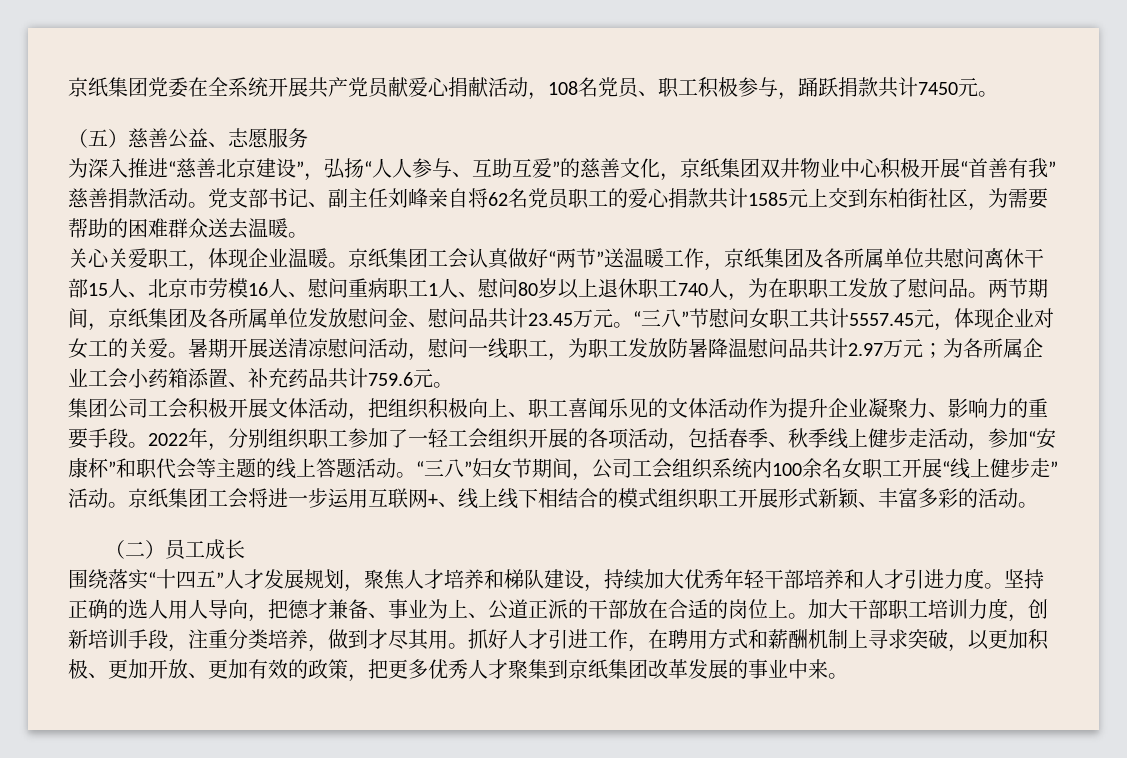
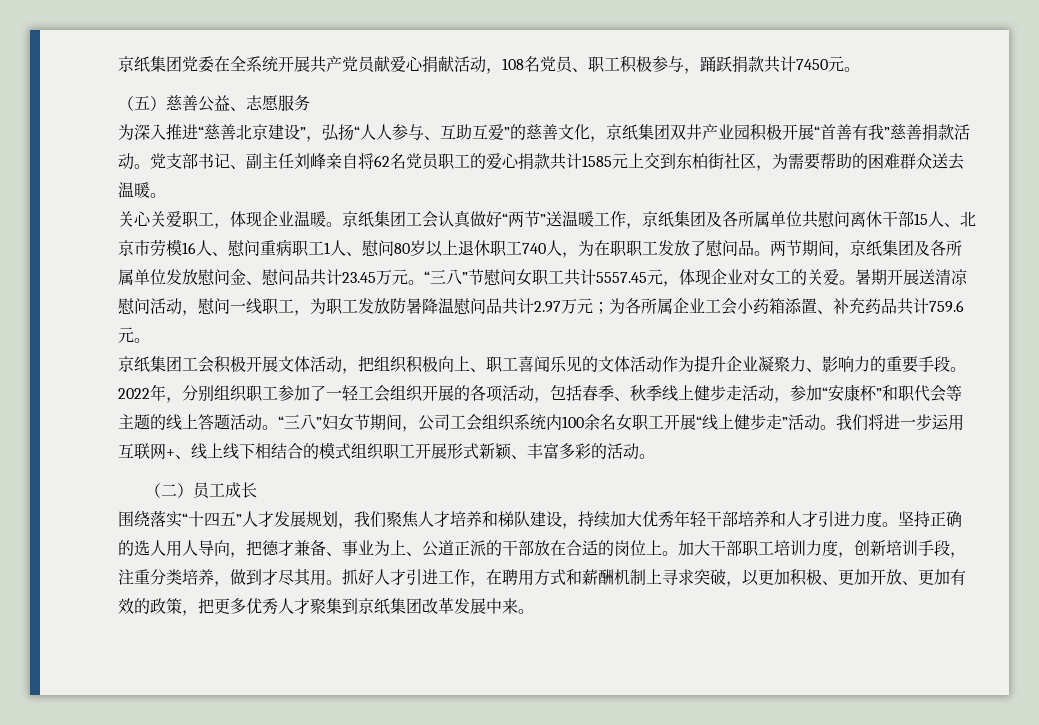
- 为深入推进“慈善北京建设”，弘扬“人人参与、互助互爱”的慈善文化，京纸集团双井物业中心积极开展“首善有我”慈善捐款活动。
+ 为深入推进“慈善北京建设”，弘扬“人人参与、互助互爱”的慈善文化，京纸集团双井产业园积极开展“首善有我”慈善捐款活动。
- 集团公司工会积极开展文体活动，把组织积极向上、职工喜闻乐见的文体活动作为提升企业凝聚力、影响力的重要手段。
+ 京纸集团工会积极开展文体活动，把组织积极向上、职工喜闻乐见的文体活动作为提升企业凝聚力、影响力的重要手段。
- 京纸集团工会将进一步运用互联网+、线上线下相结合的模式组织职工开展形式新颖、丰富多彩的活动。
+ 我们将进一步运用互联网+、线上线下相结合的模式组织职工开展形式新颖、丰富多彩的活动。
- 围绕落实“十四五”人才发展规划，聚焦人才培养和梯队建设，持续加大优秀年轻干部培养和人才引进力度。
+ 围绕落实“十四五”人才发展规划，我们聚焦人才培养和梯队建设，持续加大优秀年轻干部培养和人才引进力度。
- 抓好人才引进工作，在聘用方式和薪酬机制上寻求突破，以更加积极、更加开放、更加有效的政策，把更多优秀人才聚集到京纸集团改革发展的事业中来。
+ 抓好人才引进工作，在聘用方式和薪酬机制上寻求突破，以更加积极、更加开放、更加有效的政策，把更多优秀人才聚集到京纸集团改革发展中来。

